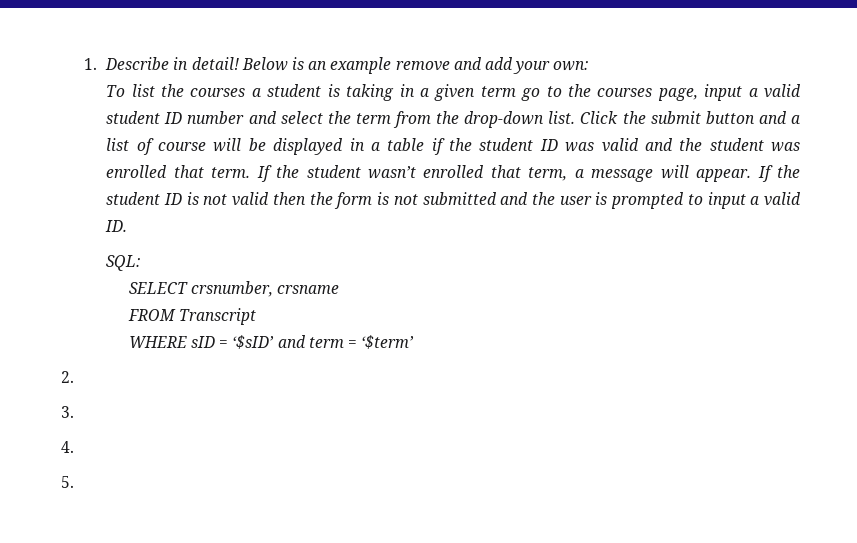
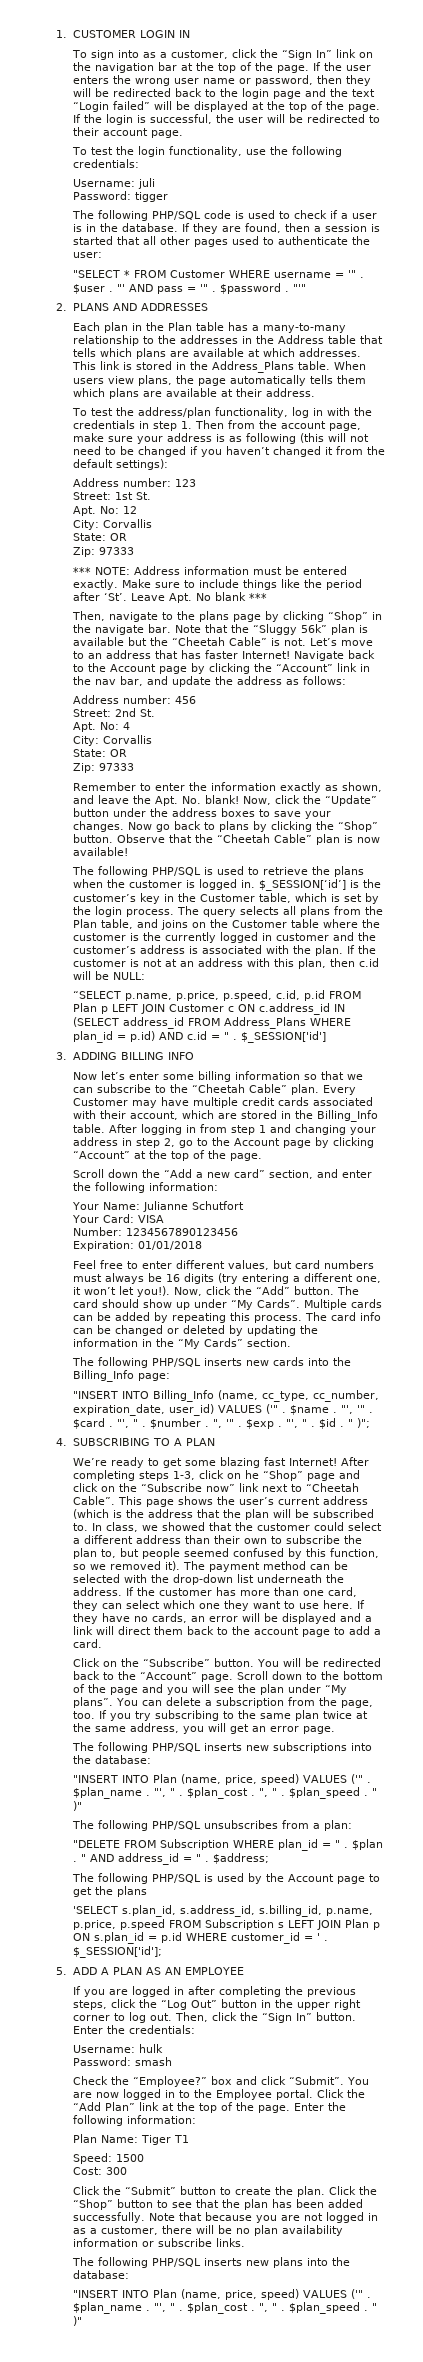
- 1. Describe in detail! Below is an example remove and add your own:
- To list the courses a student is taking in a given term go to the courses page, input a valid student ID number and select the term from the drop-down list. Click the submit button and a list of course will be displayed in a table if the student ID was valid and the student was enrolled that term. If the student wasn’t enrolled that term, a message will appear. If the student ID is not valid then the form is not submitted and the user is prompted to input a valid ID.
- SQL:
- SELECT crsnumber, crsname
- FROM Transcript
- WHERE sID = ‘$sID’ and term = ‘$term’
- 2.
- 3.
- 4.
- 5.
+ 1. CUSTOMER LOGIN IN
+ To sign into as a customer, click the “Sign In” link on the navigation bar at the top of the page. If the user enters the wrong user name or password, then they will be redirected back to the login page and the text “Login failed” will be displayed at the top of the page. If the login is successful, the user will be redirected to their account page.
+ To test the login functionality, use the following credentials:
+ Username: juli
+ Password: tigger
+ The following PHP/SQL code is used to check if a user is in the database. If they are found, then a session is started that all other pages used to authenticate the user:
+ "SELECT * FROM Customer WHERE username = '" . $user . "' AND pass = '" . $password . "'"
+ 2. PLANS AND ADDRESSES
+ Each plan in the Plan table has a many-to-many relationship to the addresses in the Address table that tells which plans are available at which addresses. This link is stored in the Address_Plans table. When users view plans, the page automatically tells them which plans are available at their address.
+ To test the address/plan functionality, log in with the credentials in step 1. Then from the account page, make sure your address is as following (this will not need to be changed if you haven’t changed it from the default settings):
+ Address number: 123
+ Street: 1st St.
+ Apt. No: 12
+ City: Corvallis
+ State: OR
+ Zip: 97333
+ *** NOTE: Address information must be entered exactly. Make sure to include things like the period after ‘St’. Leave Apt. No blank ***
+ Then, navigate to the plans page by clicking “Shop” in the navigate bar. Note that the “Sluggy 56k” plan is available but the “Cheetah Cable” is not. Let’s move to an address that has faster Internet! Navigate back to the Account page by clicking the “Account” link in the nav bar, and update the address as follows:
+ Address number: 456
+ Street: 2nd St.
+ Apt. No: 4
+ City: Corvallis
+ State: OR
+ Zip: 97333
+ Remember to enter the information exactly as shown, and leave the Apt. No. blank! Now, click the “Update” button under the address boxes to save your changes. Now go back to plans by clicking the “Shop” button. Observe that the “Cheetah Cable” plan is now available!
+ The following PHP/SQL is used to retrieve the plans when the customer is logged in. $_SESSION[‘id’] is the customer’s key in the Customer table, which is set by the login process. The query selects all plans from the Plan table, and joins on the Customer table where the customer is the currently logged in customer and the customer’s address is associated with the plan. If the customer is not at an address with this plan, then c.id will be NULL:
+ “SELECT p.name, p.price, p.speed, c.id, p.id FROM Plan p LEFT JOIN Customer c ON c.address_id IN (SELECT address_id FROM Address_Plans WHERE plan_id = p.id) AND c.id = " . $_SESSION['id']
+ 3. ADDING BILLING INFO
+ Now let’s enter some billing information so that we can subscribe to the “Cheetah Cable” plan. Every Customer may have multiple credit cards associated with their account, which are stored in the Billing_Info table. After logging in from step 1 and changing your address in step 2, go to the Account page by clicking “Account” at the top of the page.
+ Scroll down the “Add a new card” section, and enter the following information:
+ Your Name: Julianne Schutfort
+ Your Card: VISA
+ Number: 1234567890123456
+ Expiration: 01/01/2018
+ Feel free to enter different values, but card numbers must always be 16 digits (try entering a different one, it won’t let you!). Now, click the “Add” button. The card should show up under “My Cards”. Multiple cards can be added by repeating this process. The card info can be changed or deleted by updating the information in the “My Cards” section.
+ The following PHP/SQL inserts new cards into the Billing_Info page:
+ "INSERT INTO Billing_Info (name, cc_type, cc_number, expiration_date, user_id) VALUES ('" . $name . "', '" . $card . "', " . $number . ", '" . $exp . "', " . $id . " )";
+ 4. SUBSCRIBING TO A PLAN
+ We’re ready to get some blazing fast Internet! After completing steps 1-3, click on he “Shop” page and click on the “Subscribe now” link next to “Cheetah Cable”. This page shows the user’s current address (which is the address that the plan will be subscribed to. In class, we showed that the customer could select a different address than their own to subscribe the plan to, but people seemed confused by this function, so we removed it). The payment method can be selected with the drop-down list underneath the address. If the customer has more than one card, they can select which one they want to use here. If they have no cards, an error will be displayed and a link will direct them back to the account page to add a card.
+ Click on the “Subscribe” button. You will be redirected back to the “Account” page. Scroll down to the bottom of the page and you will see the plan under “My plans”. You can delete a subscription from the page, too. If you try subscribing to the same plan twice at the same address, you will get an error page.
+ The following PHP/SQL inserts new subscriptions into the database:
+ "INSERT INTO Plan (name, price, speed) VALUES ('" . $plan_name . "', " . $plan_cost . ", " . $plan_speed . " )"
+ The following PHP/SQL unsubscribes from a plan:
+ "DELETE FROM Subscription WHERE plan_id = " . $plan . " AND address_id = " . $address;
+ The following PHP/SQL is used by the Account page to get the plans
+ 'SELECT s.plan_id, s.address_id, s.billing_id, p.name, p.price, p.speed FROM Subscription s LEFT JOIN Plan p ON s.plan_id = p.id WHERE customer_id = ' . $_SESSION['id'];
+ 5. ADD A PLAN AS AN EMPLOYEE
+ If you are logged in after completing the previous steps, click the “Log Out” button in the upper right corner to log out. Then, click the “Sign In” button. Enter the credentials:
+ Username: hulk
+ Password: smash
+ Check the “Employee?” box and click “Submit”. You are now logged in to the Employee portal. Click the “Add Plan” link at the top of the page. Enter the following information:
+ Plan Name: Tiger T1
+ Speed: 1500
+ Cost: 300
+ Click the “Submit” button to create the plan. Click the “Shop” button to see that the plan has been added successfully. Note that because you are not logged in as a customer, there will be no plan availability information or subscribe links.
+ The following PHP/SQL inserts new plans into the database:
+ "INSERT INTO Plan (name, price, speed) VALUES ('" . $plan_name . "', " . $plan_cost . ", " . $plan_speed . " )"

